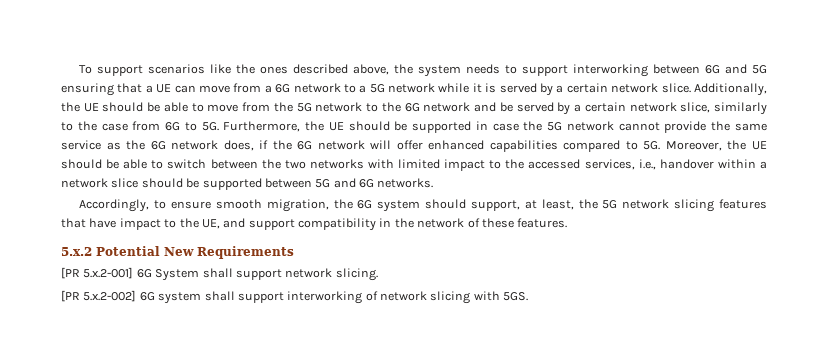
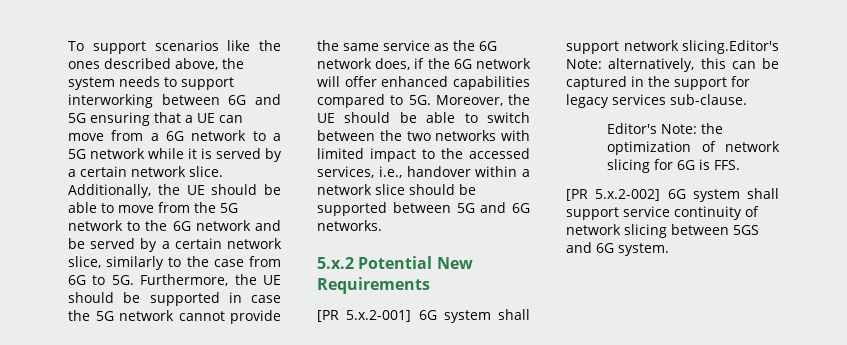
- Accordingly, to ensure smooth migration, the 6G system should support, at least, the 5G network slicing features that have impact to the UE, and support compatibility in the network of these features.
- [PR 5.x.2-001] 6G System shall support network slicing.
+ [PR 5.x.2-001] 6G system shall support network slicing.Editor's Note: alternatively, this can be captured in the support for legacy services sub-clause.
+ Editor's Note: the optimization of network slicing for 6G is FFS.
- [PR 5.x.2-002] 6G system shall support interworking of network slicing with 5GS.
+ [PR 5.x.2-002] 6G system shall support service continuity of network slicing between 5GS and 6G system.

